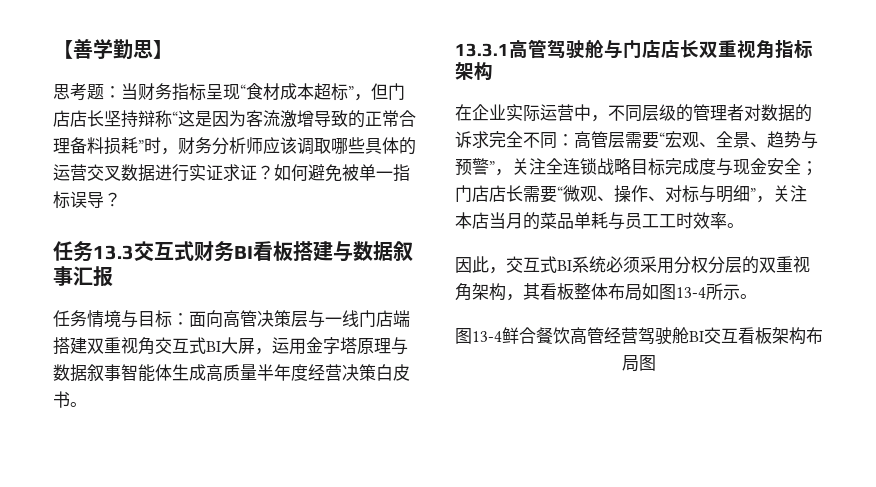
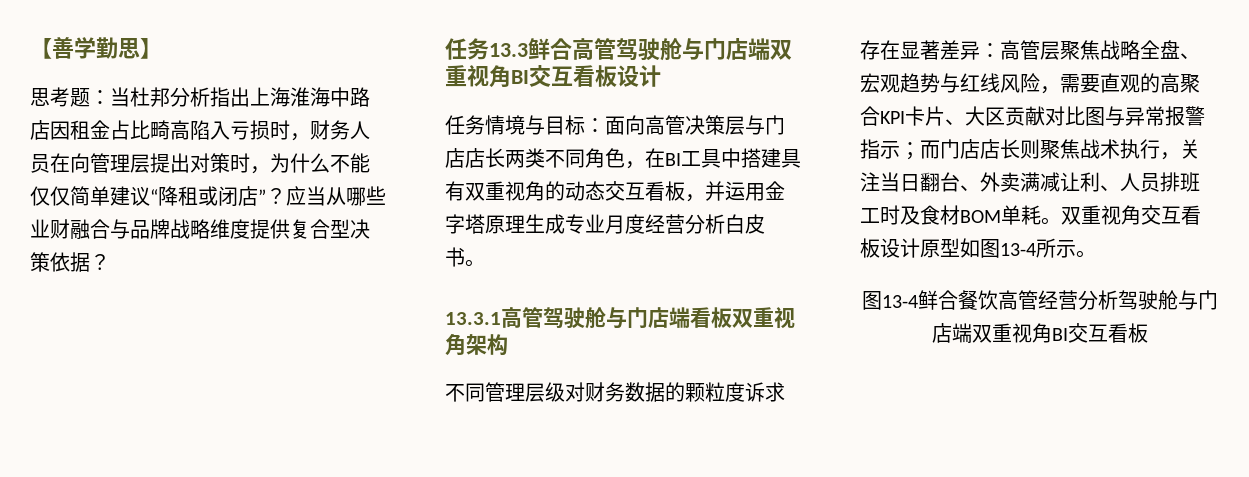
- 思考题：当财务指标呈现“食材成本超标”，但门店店长坚持辩称“这是因为客流激增导致的正常合理备料损耗”时，财务分析师应该调取哪些具体的运营交叉数据进行实证求证？如何避免被单一指标误导？
- 任务13.3交互式财务BI看板搭建与数据叙事汇报
+ 思考题：当杜邦分析指出上海淮海中路店因租金占比畸高陷入亏损时，财务人员在向管理层提出对策时，为什么不能仅仅简单建议“降租或闭店”？应当从哪些业财融合与品牌战略维度提供复合型决策依据？
+ 任务13.3鲜合高管驾驶舱与门店端双重视角BI交互看板设计
- 任务情境与目标：面向高管决策层与一线门店端搭建双重视角交互式BI大屏，运用金字塔原理与数据叙事智能体生成高质量半年度经营决策白皮书。
+ 任务情境与目标：面向高管决策层与门店店长两类不同角色，在BI工具中搭建具有双重视角的动态交互看板，并运用金字塔原理生成专业月度经营分析白皮书。
- 13.3.1高管驾驶舱与门店店长双重视角指标架构
- 在企业实际运营中，不同层级的管理者对数据的诉求完全不同：高管层需要“宏观、全景、趋势与预警”，关注全连锁战略目标完成度与现金安全；门店店长需要“微观、操作、对标与明细”，关注本店当月的菜品单耗与员工工时效率。
- 因此，交互式BI系统必须采用分权分层的双重视角架构，其看板整体布局如图13-4所示。
+ 13.3.1高管驾驶舱与门店端看板双重视角架构
+ 不同管理层级对财务数据的颗粒度诉求存在显著差异：高管层聚焦战略全盘、宏观趋势与红线风险，需要直观的高聚合KPI卡片、大区贡献对比图与异常报警指示；而门店店长则聚焦战术执行，关注当日翻台、外卖满减让利、人员排班工时及食材BOM单耗。双重视角交互看板设计原型如图13-4所示。
- 图13-4鲜合餐饮高管经营驾驶舱BI交互看板架构布局图
+ 图13-4鲜合餐饮高管经营分析驾驶舱与门店端双重视角BI交互看板

